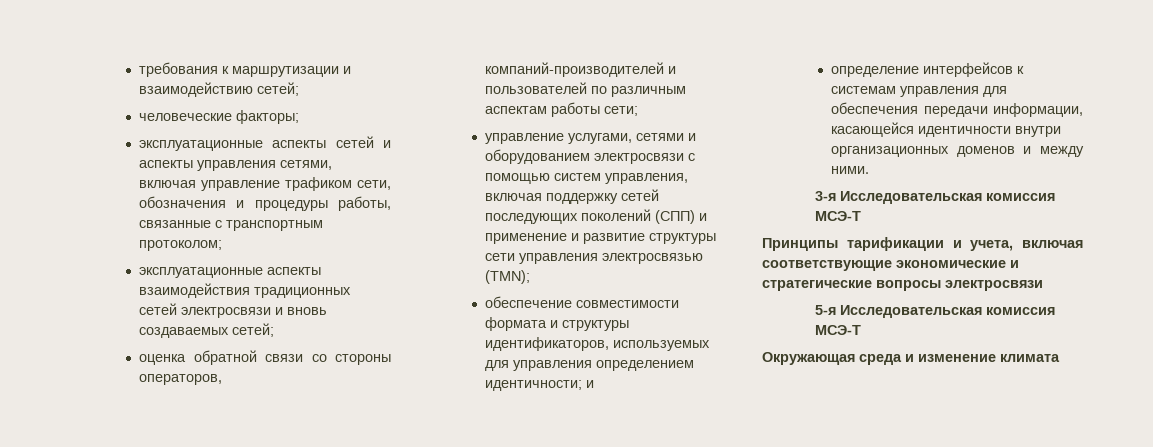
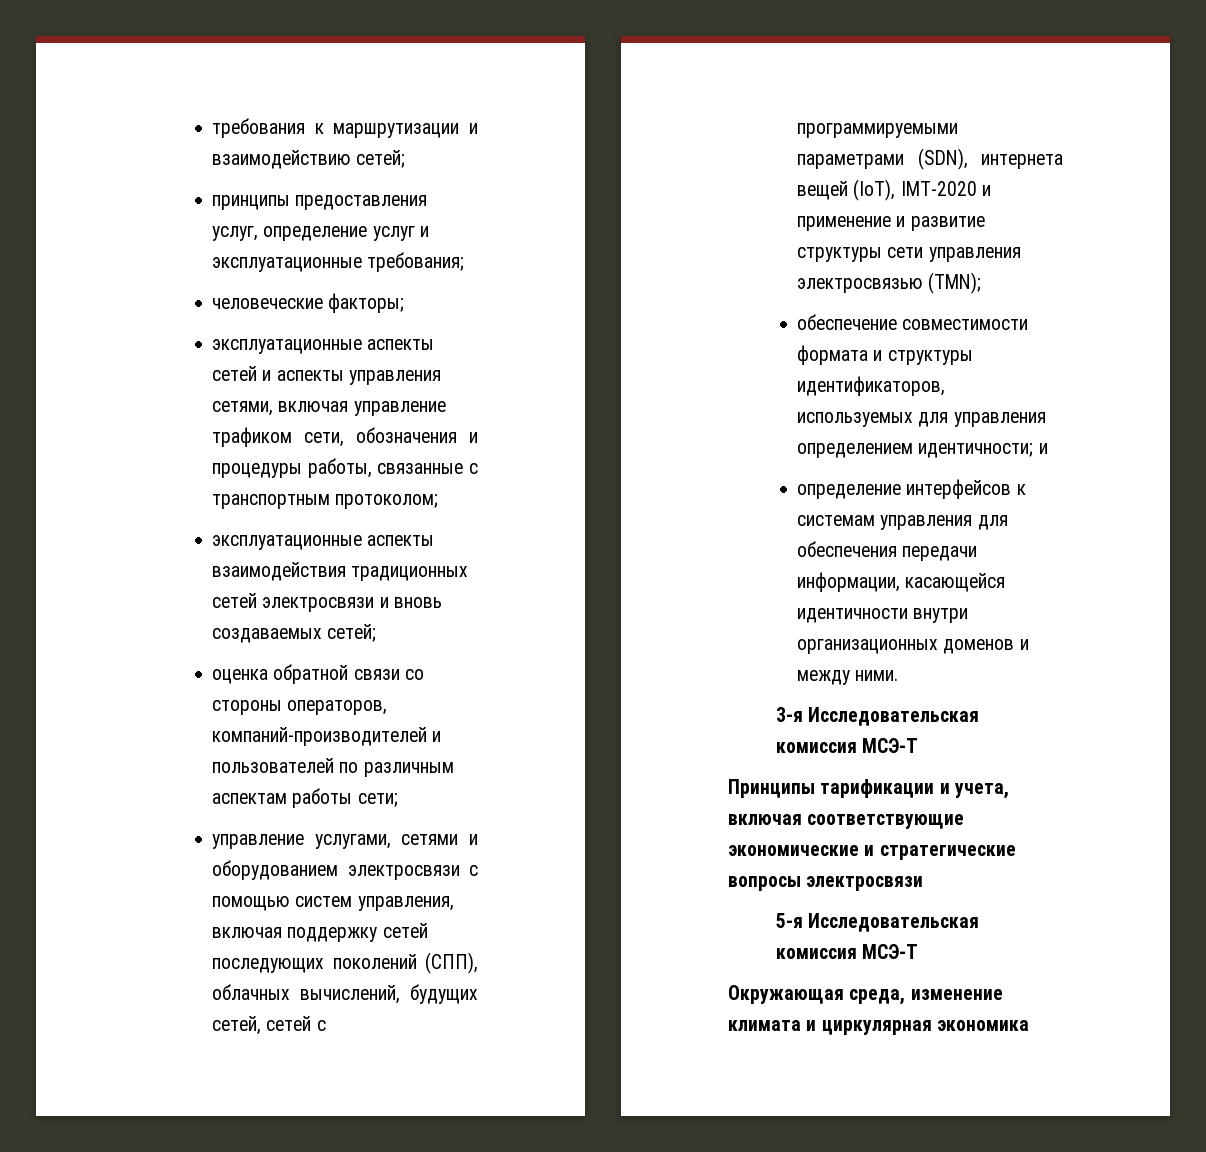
+ принципы предоставления услуг, определение услуг и эксплуатационные требования;
- управление услугами, сетями и оборудованием электросвязи с помощью систем управления, включая поддержку сетей последующих поколений (СПП) и применение и развитие структуры сети управления электросвязью (TMN);
+ управление услугами, сетями и оборудованием электросвязи с помощью систем управления, включая поддержку сетей последующих поколений (СПП), облачных вычислений, будущих сетей, сетей с программируемыми параметрами (SDN), интернета вещей (IoT), IMT-2020 и применение и развитие структуры сети управления электросвязью (TMN);
- Окружающая среда и изменение климата
+ Окружающая среда, изменение климата и циркулярная экономика

